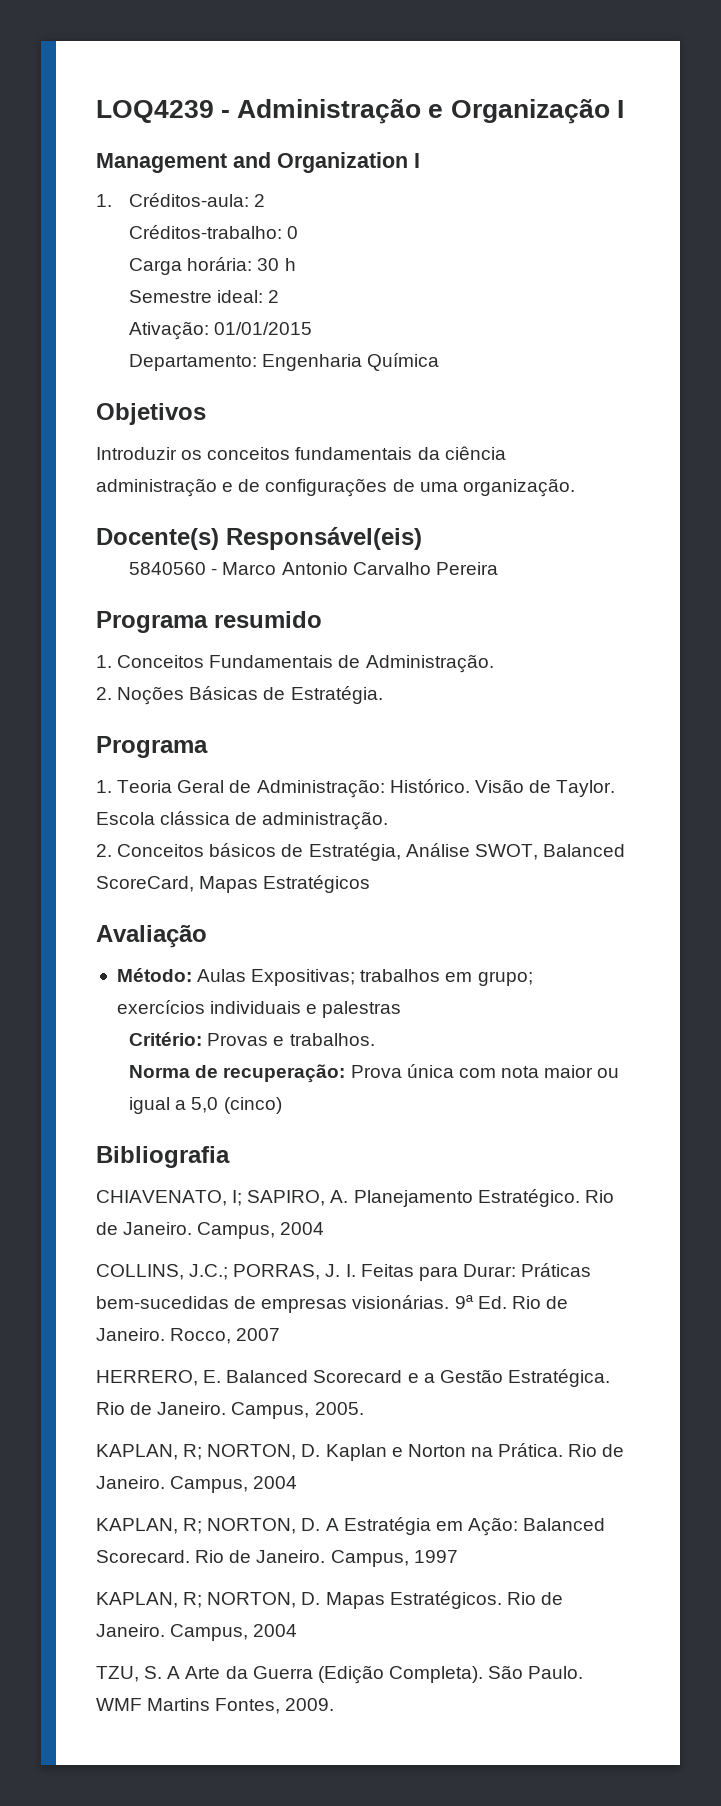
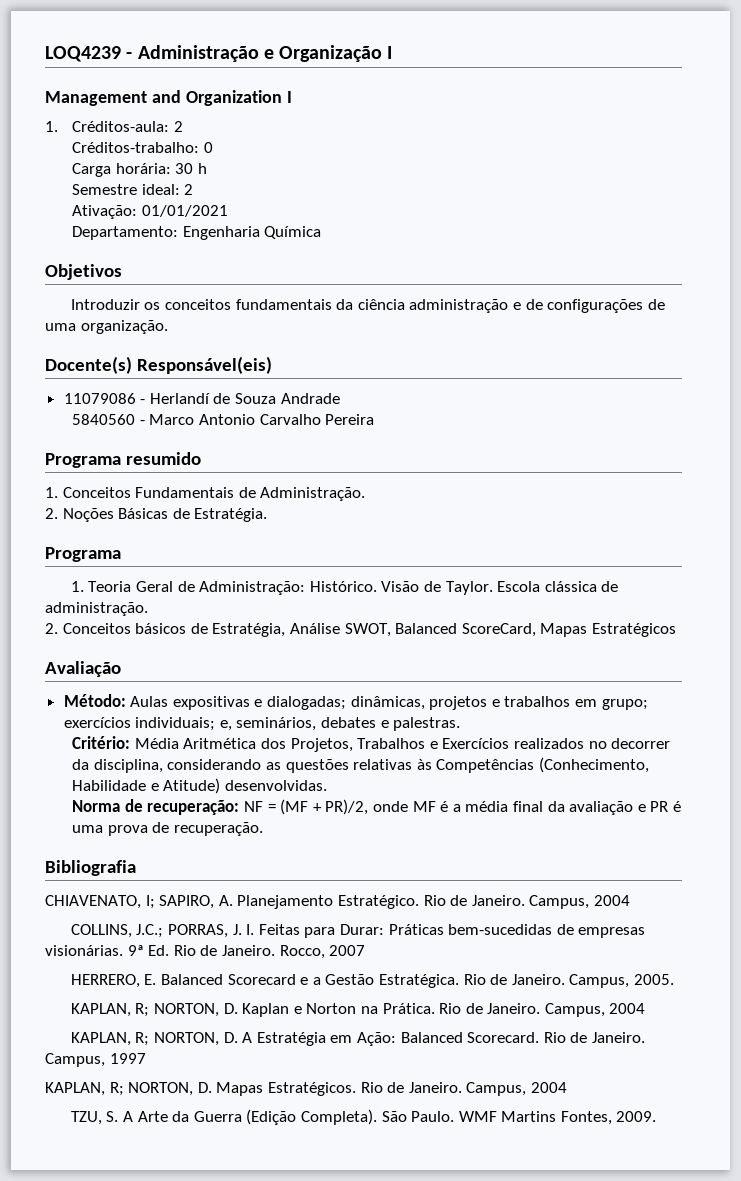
- Ativação: 01/01/2015
+ Ativação: 01/01/2021
+ 11079086 - Herlandí de Souza Andrade
- Método: Aulas Expositivas; trabalhos em grupo; exercícios individuais e palestras
- Critério: Provas e trabalhos.
- Norma de recuperação: Prova única com nota maior ou igual a 5,0 (cinco)
+ Método: Aulas expositivas e dialogadas; dinâmicas, projetos e trabalhos em grupo; exercícios individuais; e, seminários, debates e palestras.
+ Critério: Média Aritmética dos Projetos, Trabalhos e Exercícios realizados no decorrer da disciplina, considerando as questões relativas às Competências (Conhecimento, Habilidade e Atitude) desenvolvidas.
+ Norma de recuperação: NF = (MF + PR)/2, onde MF é a média final da avaliação e PR é uma prova de recuperação.

